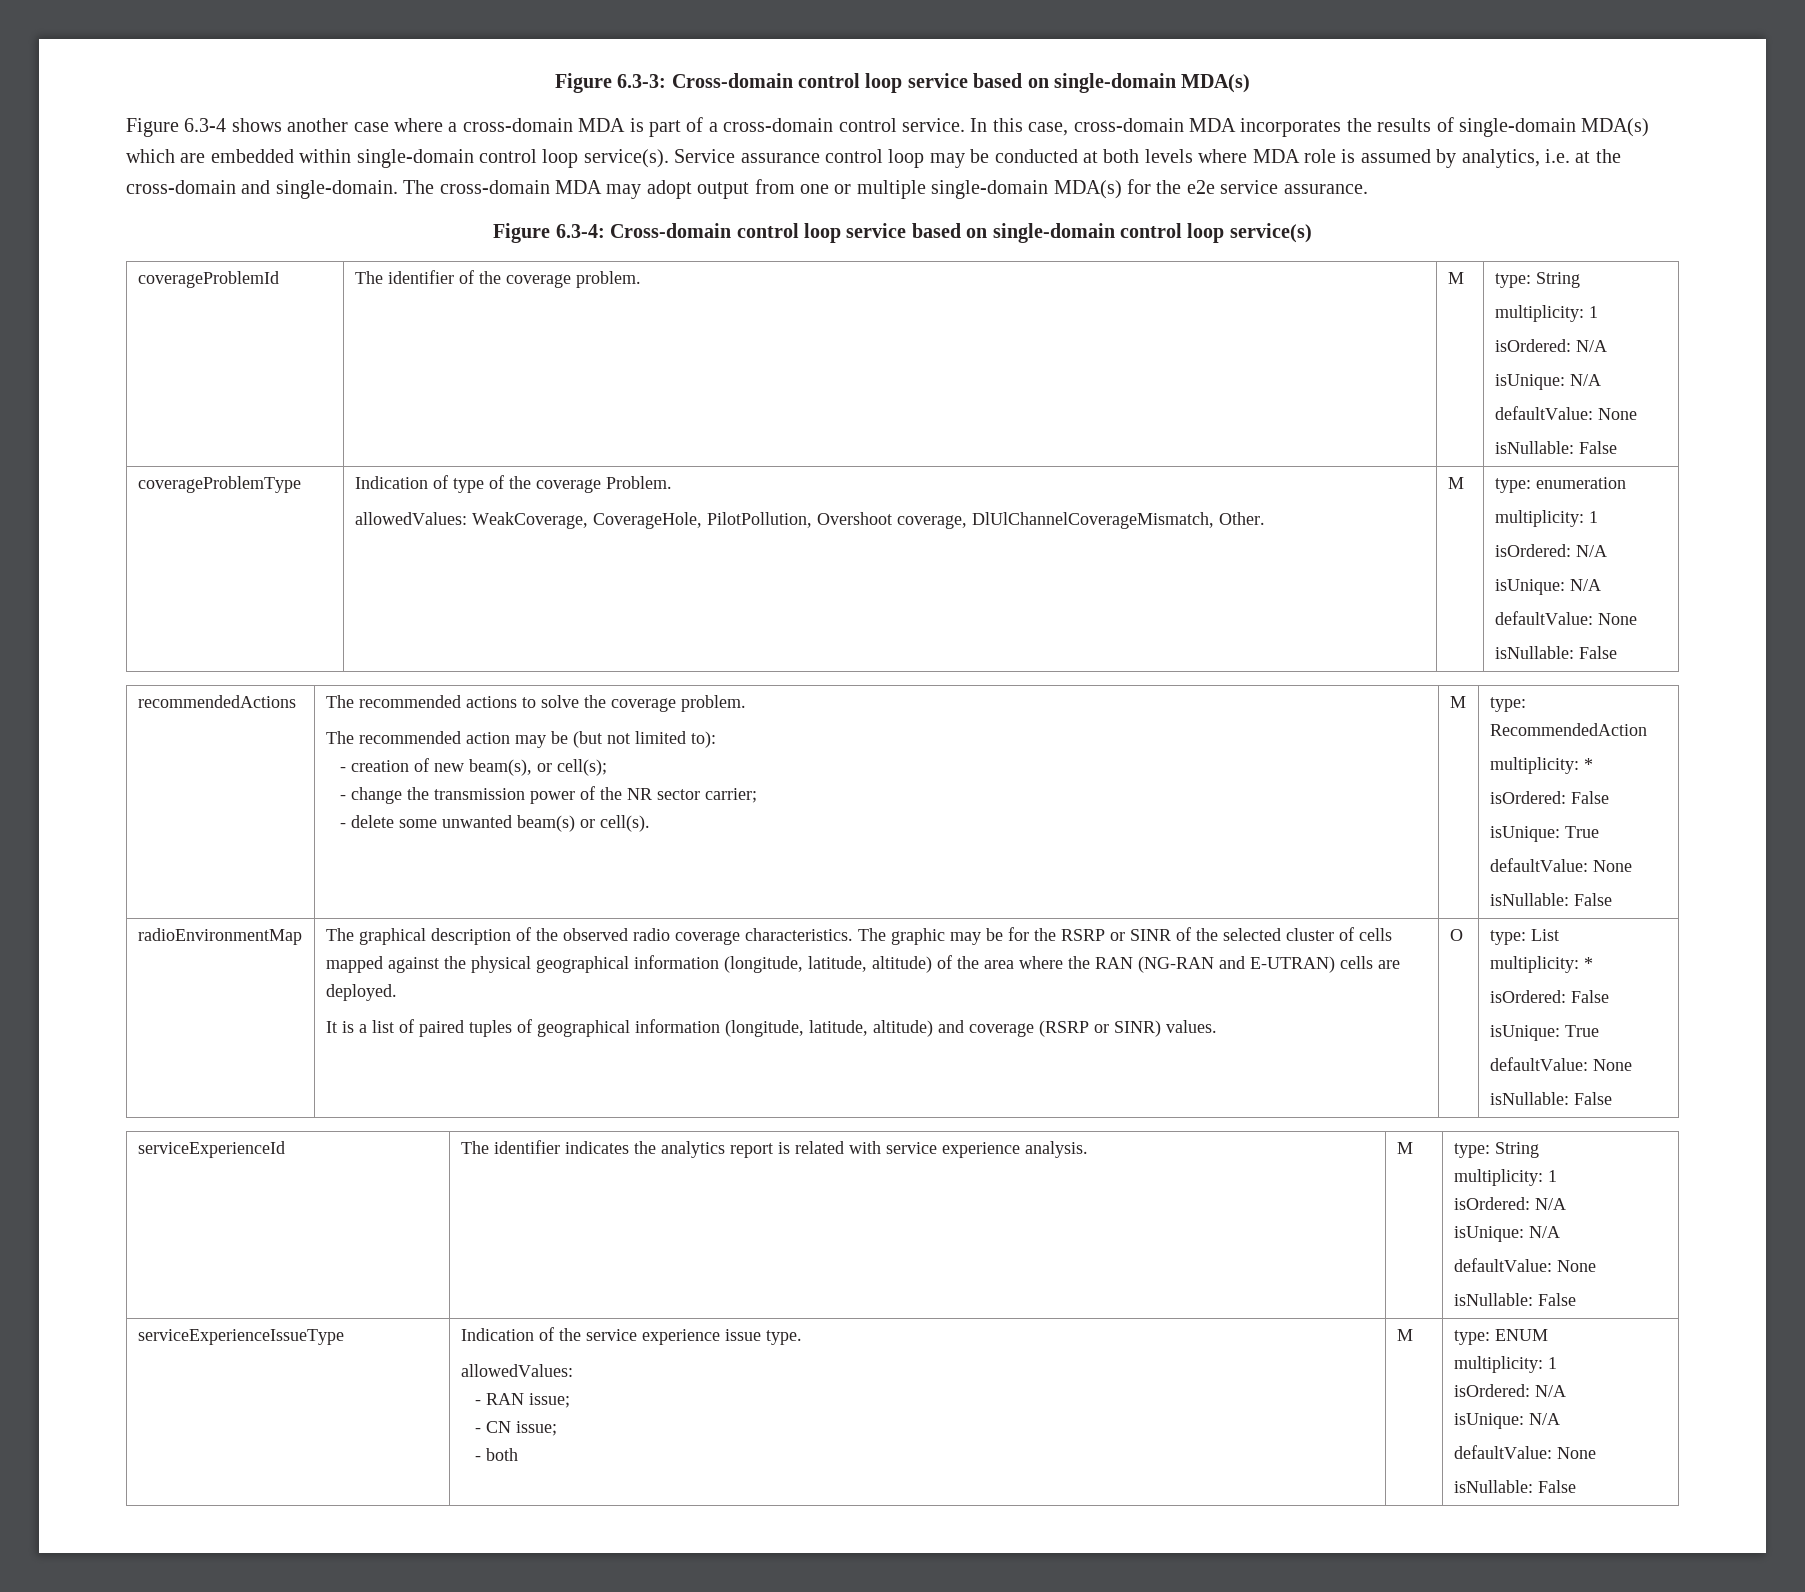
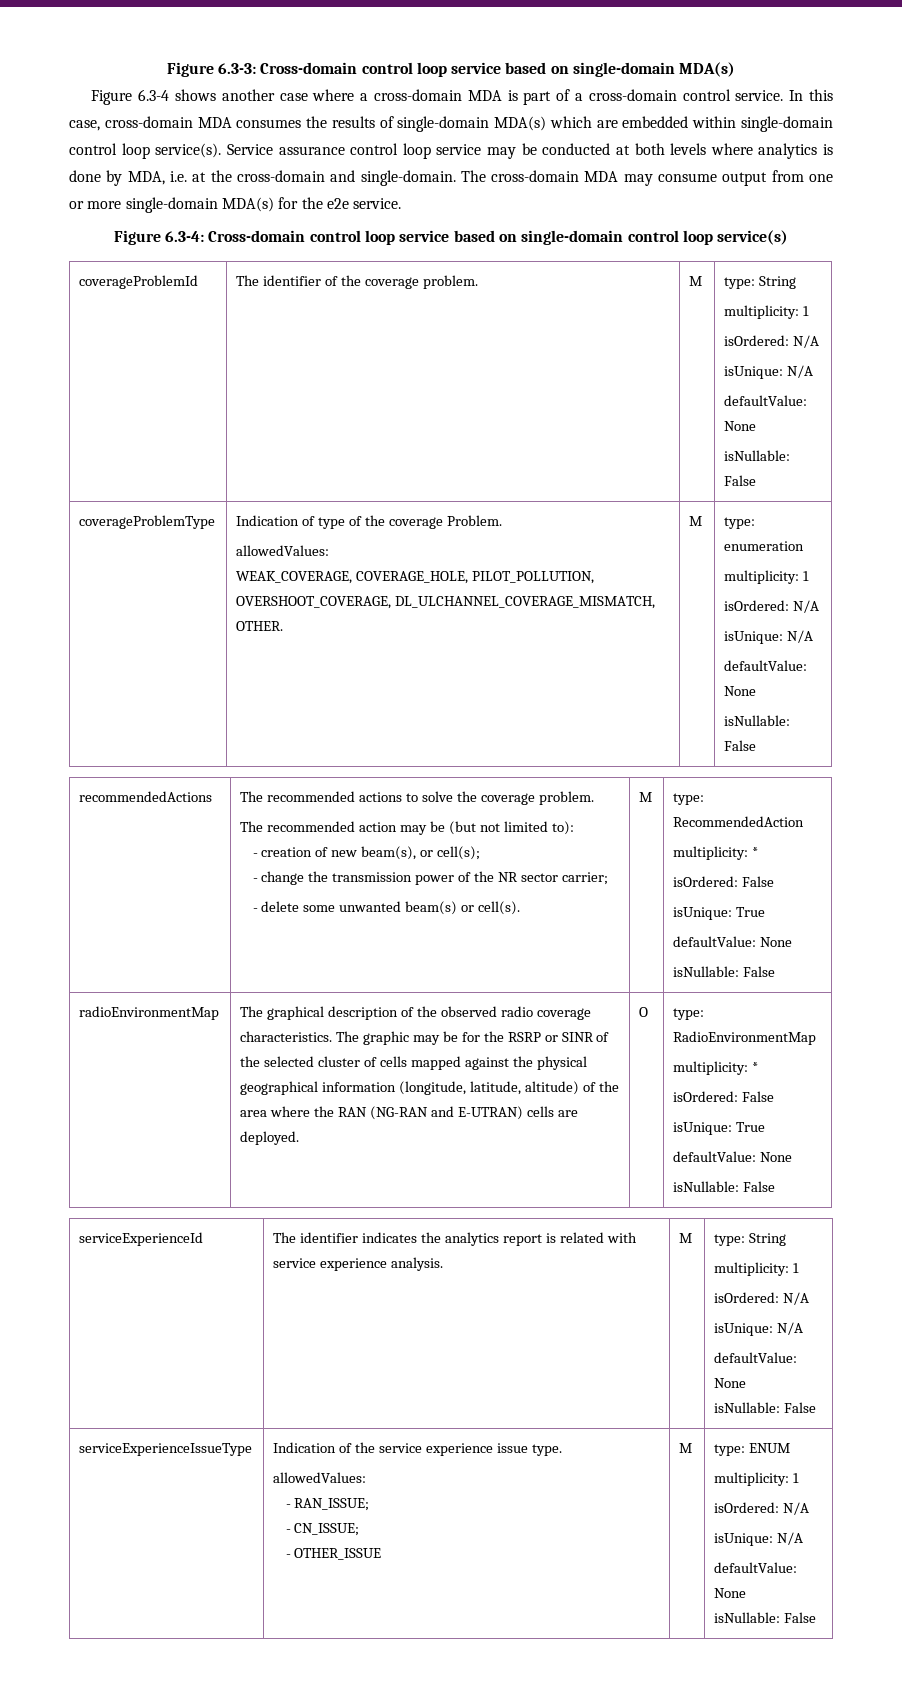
- In this case, cross-domain MDA incorporates the results of single-domain MDA(s) which are embedded within single-domain control loop service(s).
+ In this case, cross-domain MDA consumes the results of single-domain MDA(s) which are embedded within single-domain control loop service(s).
- Service assurance control loop may be conducted at both levels where MDA role is assumed by analytics, i.e. at the cross-domain and single-domain.
+ Service assurance control loop service may be conducted at both levels where analytics is done by MDA, i.e. at the cross-domain and single-domain.
- The cross-domain MDA may adopt output from one or multiple single-domain MDA(s) for the e2e service assurance.
+ The cross-domain MDA may consume output from one or more single-domain MDA(s) for the e2e service.
  coverageProblemType | Indication of type of the coverage Problem.
- allowedValues: WeakCoverage, CoverageHole, PilotPollution, Overshoot coverage, DlUlChannelCoverageMismatch, Other. | M | type: enumeration
+ allowedValues:
+ WEAK_COVERAGE, COVERAGE_HOLE, PILOT_POLLUTION, OVERSHOOT_COVERAGE, DL_ULCHANNEL_COVERAGE_MISMATCH, OTHER. | M | type: enumeration
- It is a list of paired tuples of geographical information (longitude, latitude, altitude) and coverage (RSRP or SINR) values.
- type: List
+ type: RadioEnvironmentMap
  serviceExperienceIssueType | Indication of the service experience issue type.
  allowedValues:
- - RAN issue;
- - CN issue;
- - both | M | type: ENUM
+ - RAN_ISSUE;
+ - CN_ISSUE;
+ - OTHER_ISSUE | M | type: ENUM

